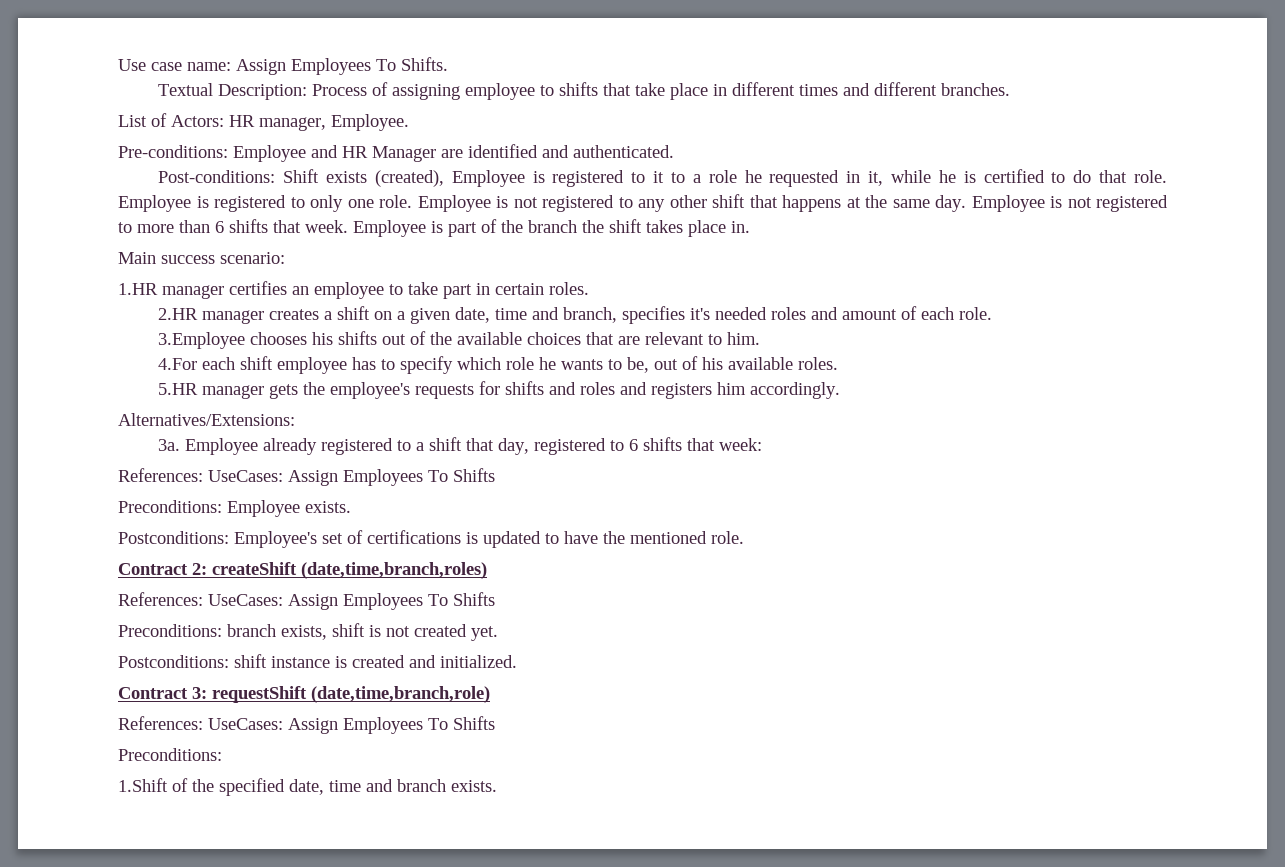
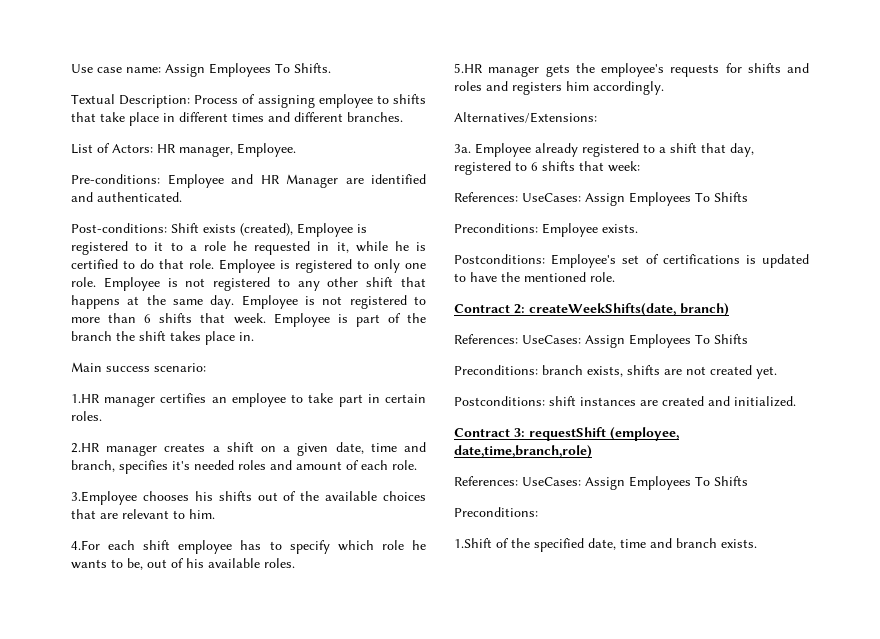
- Contract 2: createShift (date,time,branch,roles)
+ Contract 2: createWeekShifts(date, branch)
- Preconditions: branch exists, shift is not created yet.
+ Preconditions: branch exists, shifts are not created yet.
- Postconditions: shift instance is created and initialized.
+ Postconditions: shift instances are created and initialized.
- Contract 3: requestShift (date,time,branch,role)
+ Contract 3: requestShift (employee, date,time,branch,role)

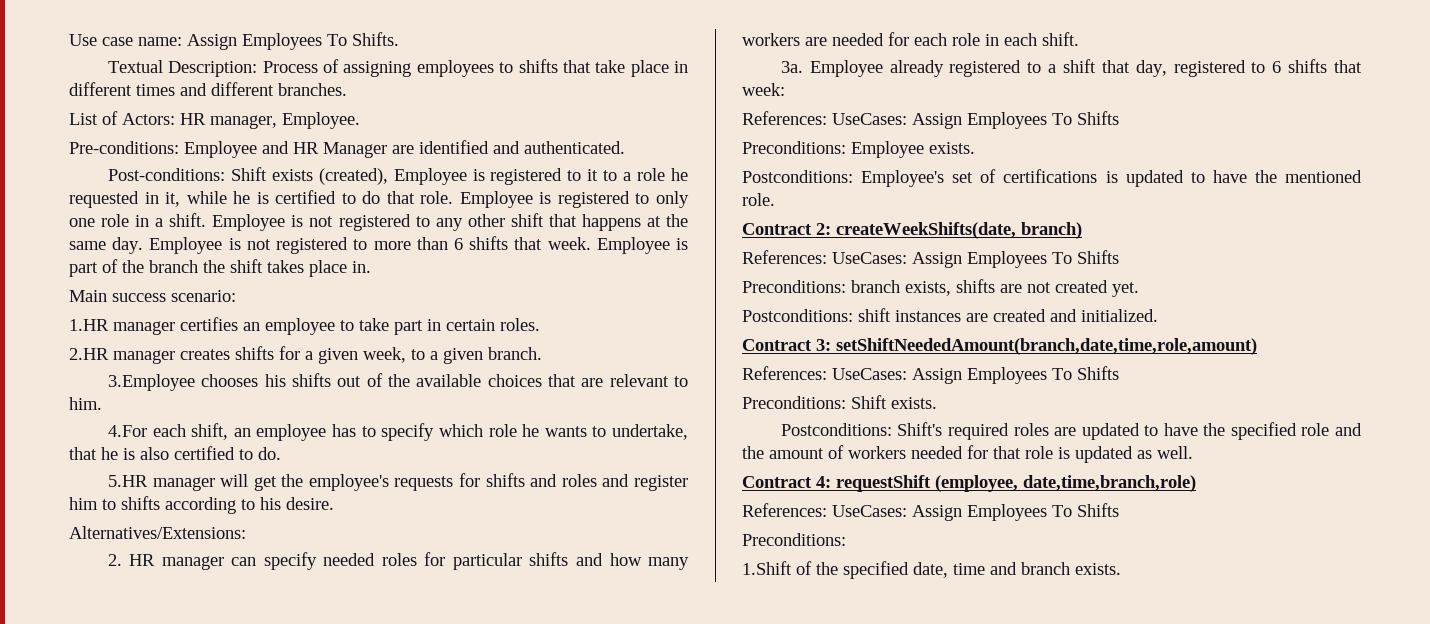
- Textual Description: Process of assigning employee to shifts that take place in different times and different branches.
+ Textual Description: Process of assigning employees to shifts that take place in different times and different branches.
- Employee is registered to only one role.
+ Employee is registered to only one role in a shift.
- 2.HR manager creates a shift on a given date, time and branch, specifies it's needed roles and amount of each role.
+ 2.HR manager creates shifts for a given week, to a given branch.
- 4.For each shift employee has to specify which role he wants to be, out of his available roles.
+ 4.For each shift, an employee has to specify which role he wants to undertake, that he is also certified to do.
- 5.HR manager gets the employee's requests for shifts and roles and registers him accordingly.
+ 5.HR manager will get the employee's requests for shifts and roles and register him to shifts according to his desire.
  Alternatives/Extensions:
+ 2. HR manager can specify needed roles for particular shifts and how many workers are needed for each role in each shift.
- Contract 3: requestShift (employee, date,time,branch,role)
+ Contract 3: setShiftNeededAmount(branch,date,time,role,amount)
+ References: UseCases: Assign Employees To Shifts
+ Preconditions: Shift exists.
+ Postconditions: Shift's required roles are updated to have the specified role and the amount of workers needed for that role is updated as well.
+ Contract 4: requestShift (employee, date,time,branch,role)

